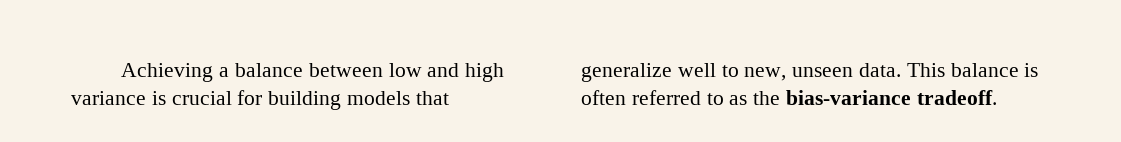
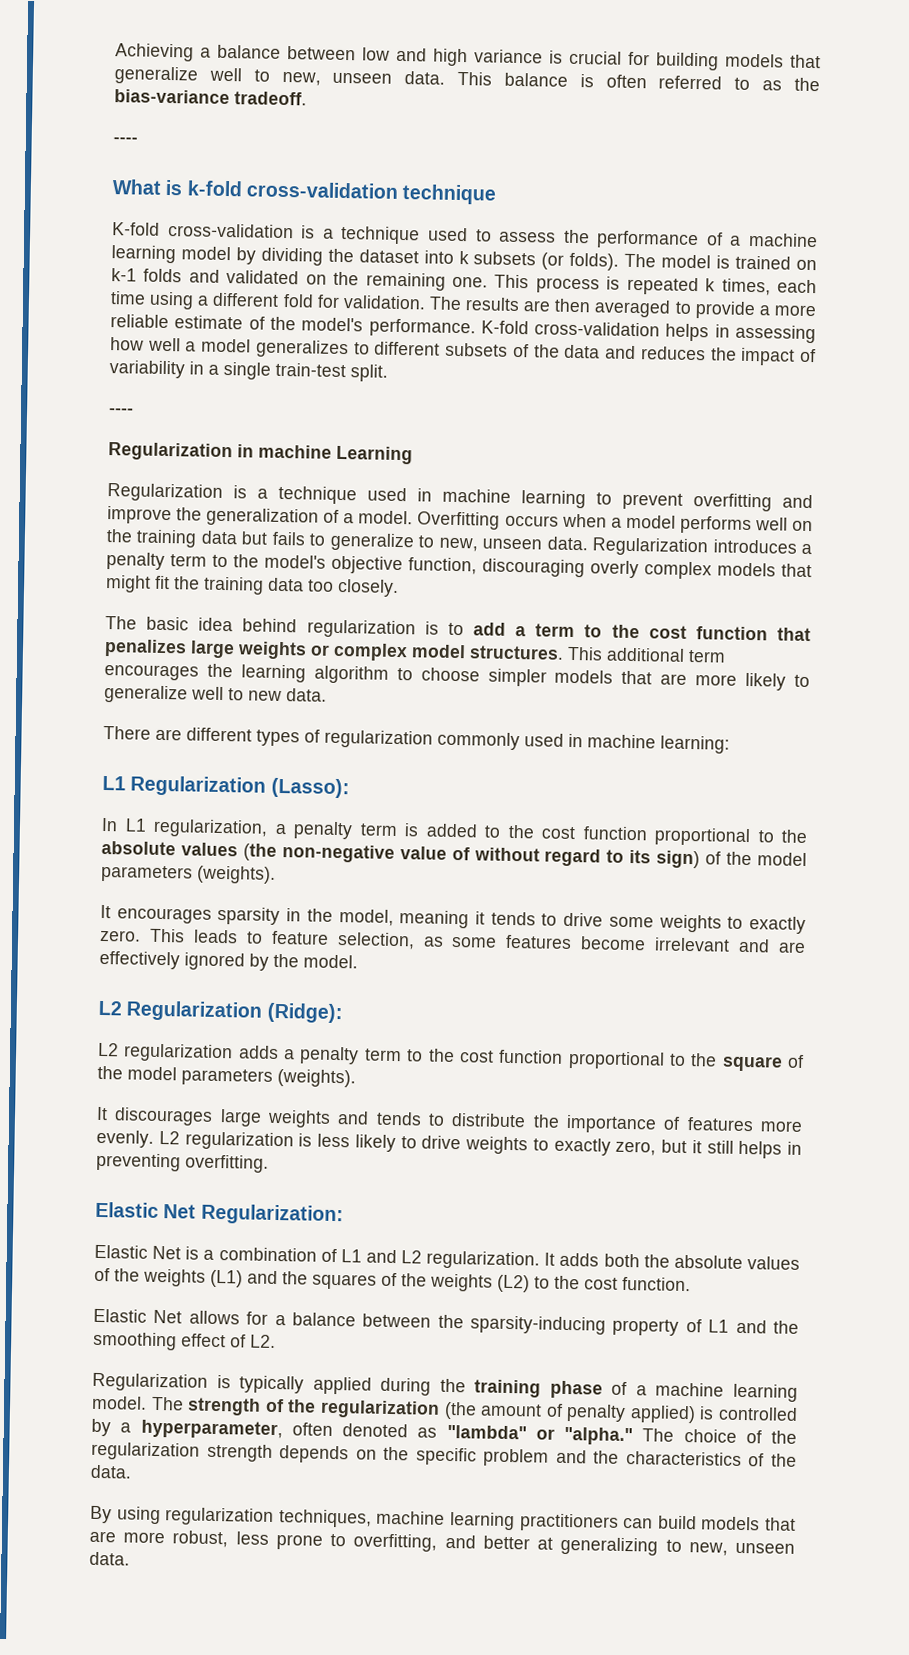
  This balance is often referred to as the bias-variance tradeoff.
+ ----
+ What is k-fold cross-validation technique
+ K-fold cross-validation is a technique used to assess the performance of a machine learning model by dividing the dataset into k subsets (or folds). The model is trained on k-1 folds and validated on the remaining one. This process is repeated k times, each time using a different fold for validation. The results are then averaged to provide a more reliable estimate of the model's performance. K-fold cross-validation helps in assessing how well a model generalizes to different subsets of the data and reduces the impact of variability in a single train-test split.
+ ----
+ Regularization in machine Learning
+ Regularization is a technique used in machine learning to prevent overfitting and improve the generalization of a model. Overfitting occurs when a model performs well on the training data but fails to generalize to new, unseen data. Regularization introduces a penalty term to the model's objective function, discouraging overly complex models that might fit the training data too closely.
+ The basic idea behind regularization is to add a term to the cost function that penalizes large weights or complex model structures. This additional term encourages the learning algorithm to choose simpler models that are more likely to generalize well to new data.
+ There are different types of regularization commonly used in machine learning:
+ L1 Regularization (Lasso):
+ In L1 regularization, a penalty term is added to the cost function proportional to the absolute values (the non-negative value of without regard to its sign) of the model parameters (weights).
+ It encourages sparsity in the model, meaning it tends to drive some weights to exactly zero. This leads to feature selection, as some features become irrelevant and are effectively ignored by the model.
+ L2 Regularization (Ridge):
+ L2 regularization adds a penalty term to the cost function proportional to the square of the model parameters (weights).
+ It discourages large weights and tends to distribute the importance of features more evenly. L2 regularization is less likely to drive weights to exactly zero, but it still helps in preventing overfitting.
+ Elastic Net Regularization:
+ Elastic Net is a combination of L1 and L2 regularization. It adds both the absolute values of the weights (L1) and the squares of the weights (L2) to the cost function.
+ Elastic Net allows for a balance between the sparsity-inducing property of L1 and the smoothing effect of L2.
+ Regularization is typically applied during the training phase of a machine learning model. The strength of the regularization (the amount of penalty applied) is controlled by a hyperparameter, often denoted as "lambda" or "alpha." The choice of the regularization strength depends on the specific problem and the characteristics of the data.
+ By using regularization techniques, machine learning practitioners can build models that are more robust, less prone to overfitting, and better at generalizing to new, unseen data.

